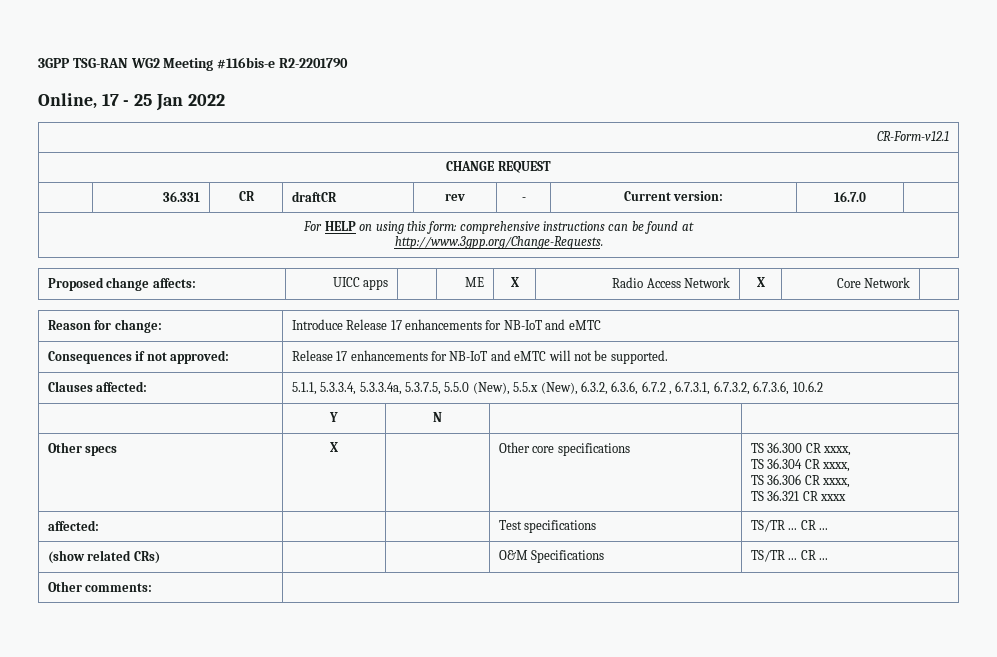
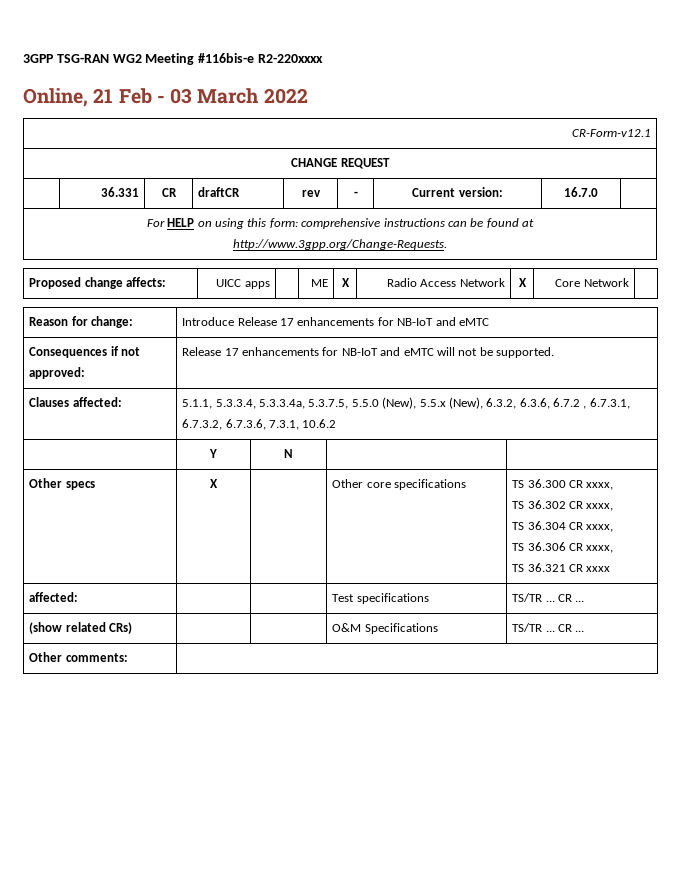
- 3GPP TSG-RAN WG2 Meeting #116bis-e R2-2201790
+ 3GPP TSG-RAN WG2 Meeting #116bis-e R2-220xxxx
- Online, 17 - 25 Jan 2022
+ Online, 21 Feb - 03 March 2022
- Clauses affected: | 5.1.1, 5.3.3.4, 5.3.3.4a, 5.3.7.5, 5.5.0 (New), 5.5.x (New), 6.3.2, 6.3.6, 6.7.2 , 6.7.3.1, 6.7.3.2, 6.7.3.6, 10.6.2
+ Clauses affected: | 5.1.1, 5.3.3.4, 5.3.3.4a, 5.3.7.5, 5.5.0 (New), 5.5.x (New), 6.3.2, 6.3.6, 6.7.2 , 6.7.3.1, 6.7.3.2, 6.7.3.6, 7.3.1, 10.6.2
  Other specs | X | | Other core specifications | TS 36.300 CR xxxx,
+ TS 36.302 CR xxxx,

